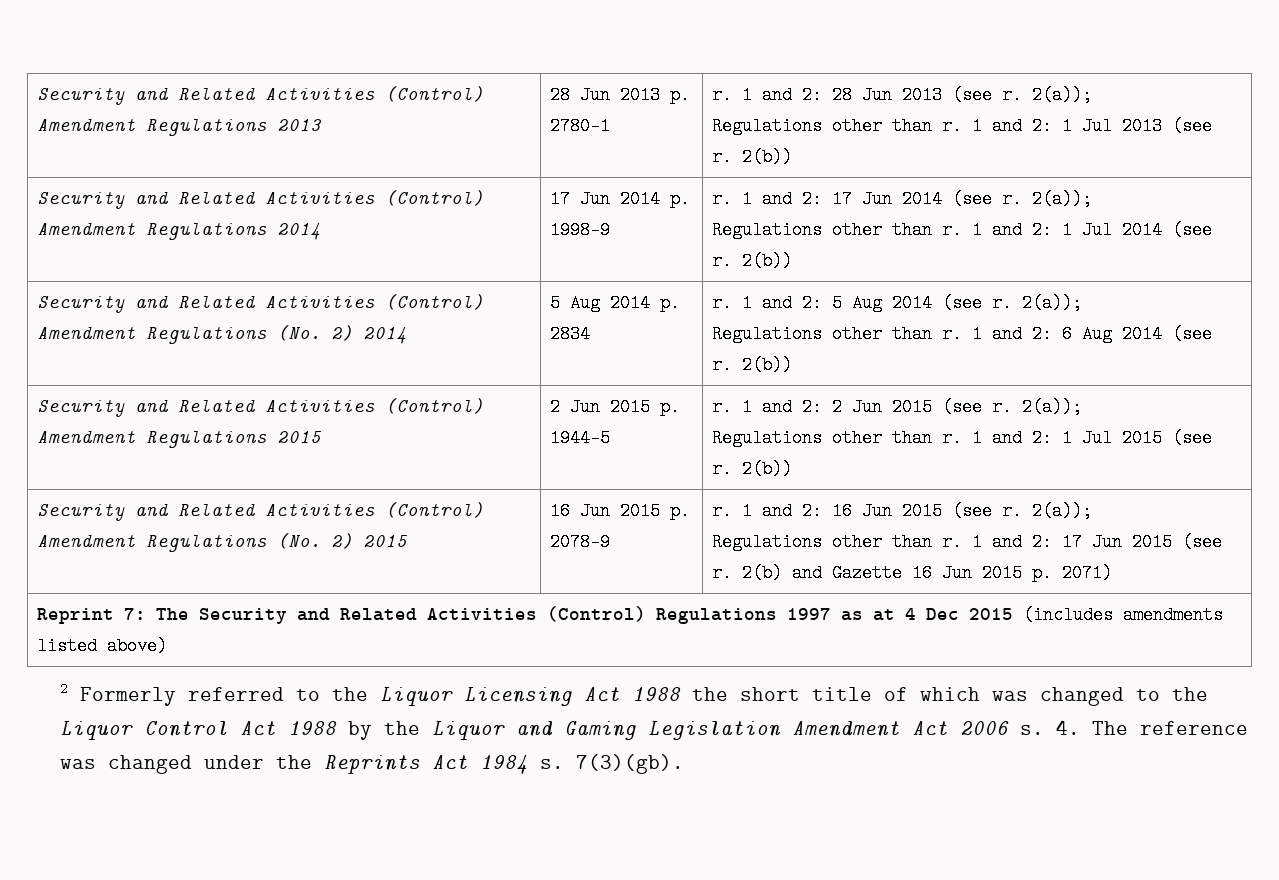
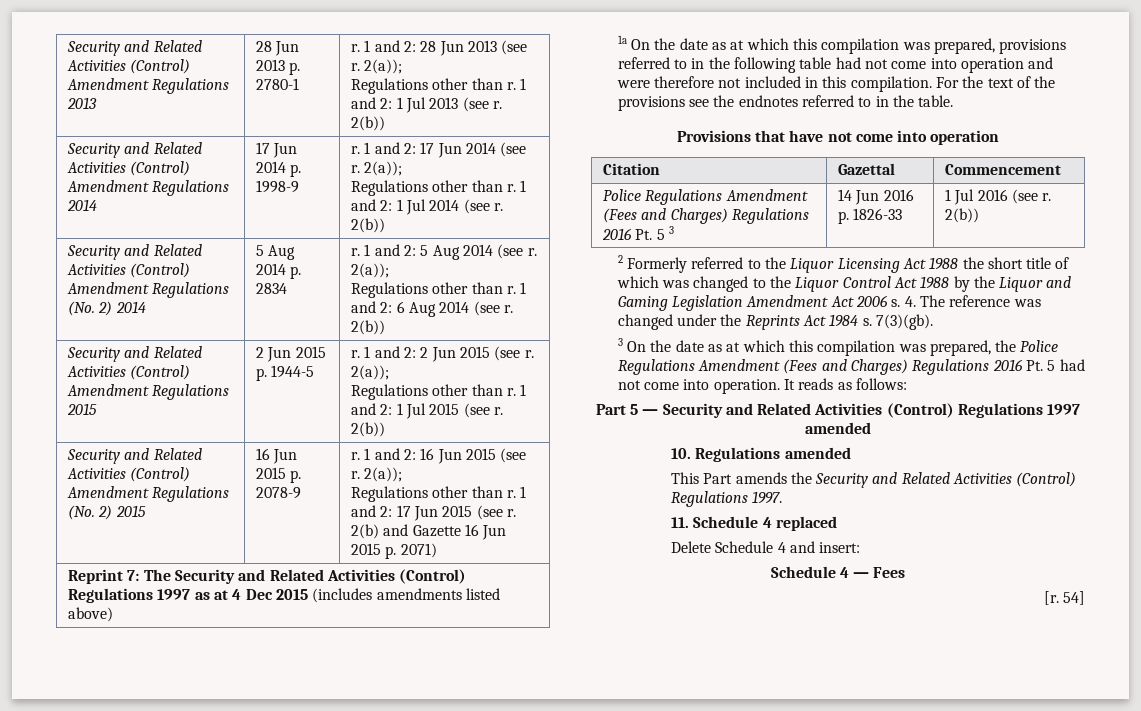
+ 1a On the date as at which this compilation was prepared, provisions referred to in the following table had not come into operation and were therefore not included in this compilation. For the text of the provisions see the endnotes referred to in the table.
+ Provisions that have not come into operation
+ Citation | Gazettal | Commencement
+ Police Regulations Amendment (Fees and Charges) Regulations 2016 Pt. 5 3 | 14 Jun 2016 p. 1826-33 | 1 Jul 2016 (see r. 2(b))
+ 3 On the date as at which this compilation was prepared, the Police Regulations Amendment (Fees and Charges) Regulations 2016 Pt. 5 had not come into operation. It reads as follows:
+ Part 5 — Security and Related Activities (Control) Regulations 1997 amended
+ 10. Regulations amended
+ This Part amends the Security and Related Activities (Control) Regulations 1997.
+ 11. Schedule 4 replaced
+ Delete Schedule 4 and insert:
+ Schedule 4 — Fees
+ [r. 54]

